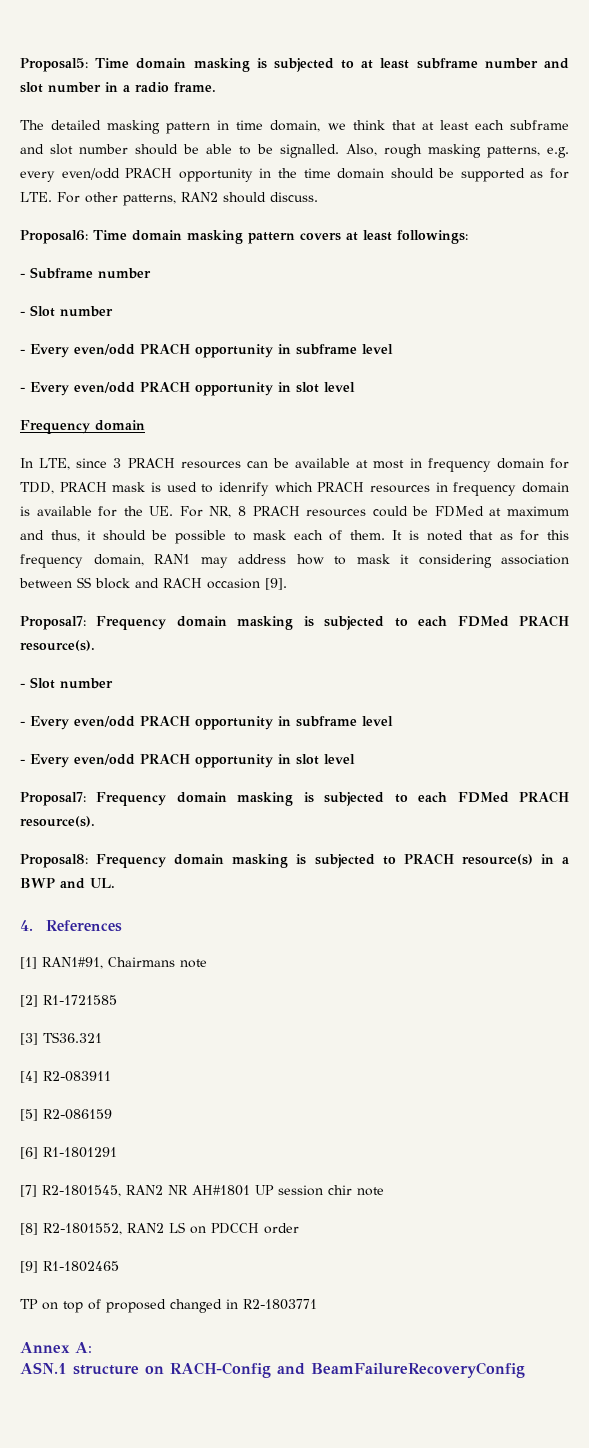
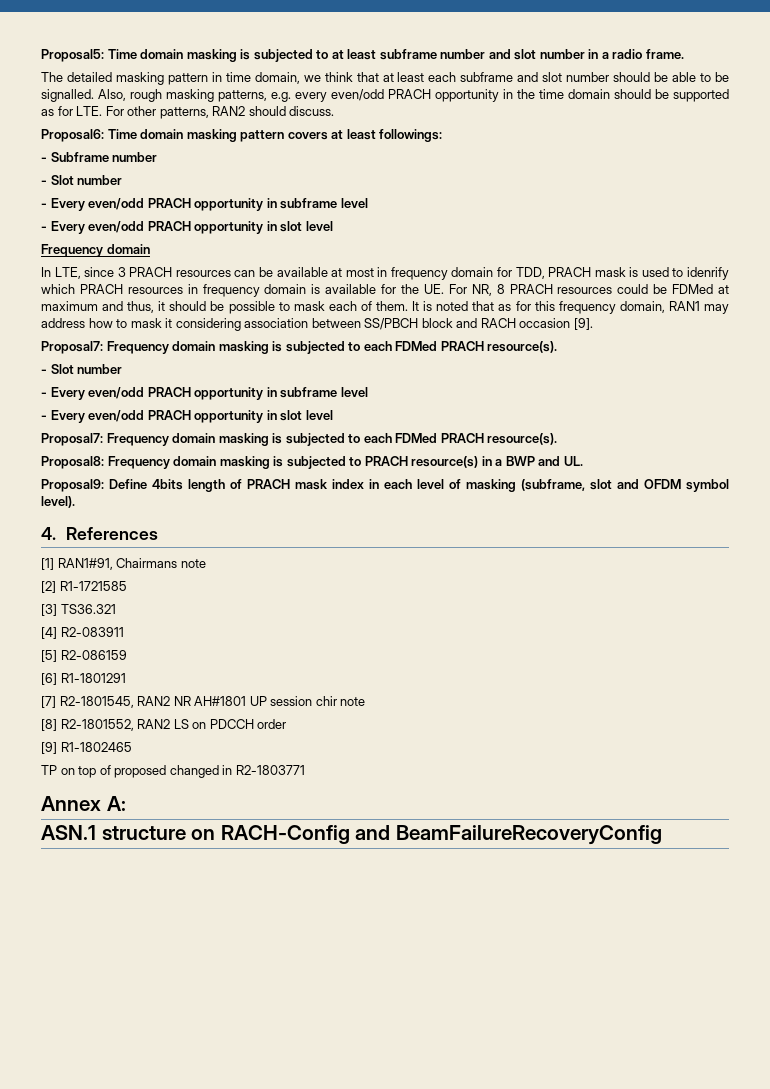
- It is noted that as for this frequency domain, RAN1 may address how to mask it considering association between SS block and RACH occasion [9].
+ It is noted that as for this frequency domain, RAN1 may address how to mask it considering association between SS/PBCH block and RACH occasion [9].
+ Proposal9: Define 4bits length of PRACH mask index in each level of masking (subframe, slot and OFDM symbol level).

